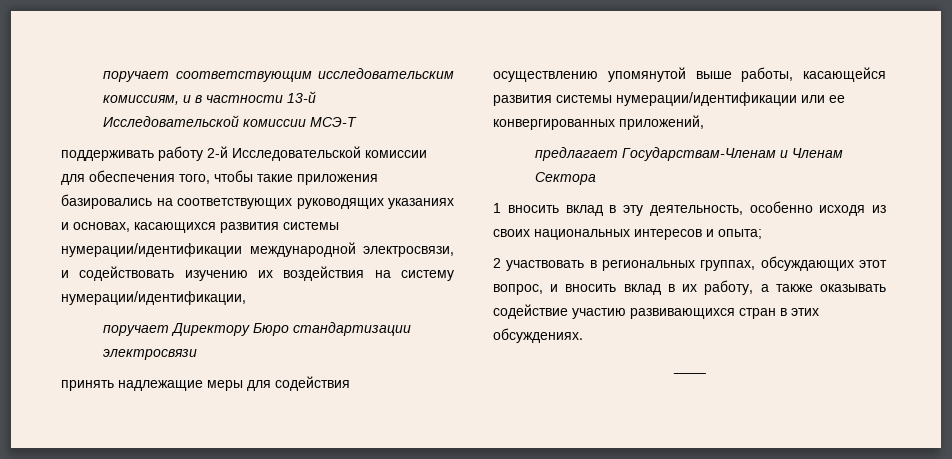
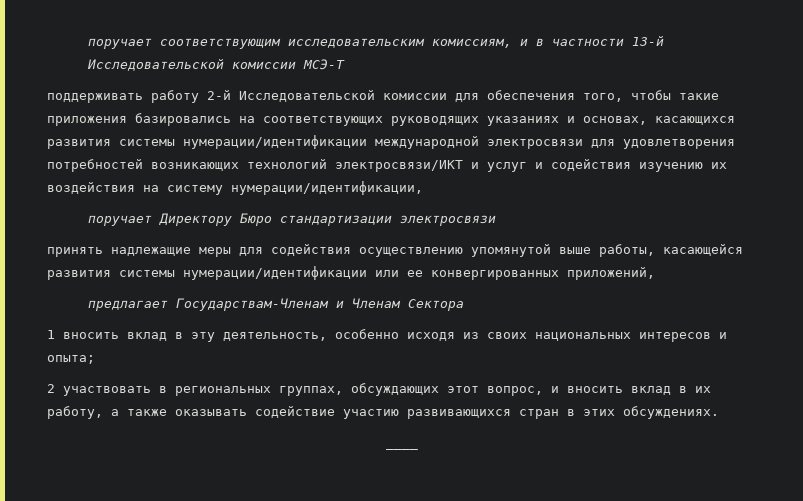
- поддерживать работу 2-й Исследовательской комиссии для обеспечения того, чтобы такие приложения базировались на соответствующих руководящих указаниях и основах, касающихся развития системы нумерации/идентификации международной электросвязи, и содействовать изучению их воздействия на систему нумерации/идентификации,
+ поддерживать работу 2-й Исследовательской комиссии для обеспечения того, чтобы такие приложения базировались на соответствующих руководящих указаниях и основах, касающихся развития системы нумерации/идентификации международной электросвязи для удовлетворения потребностей возникающих технологий электросвязи/ИКТ и услуг и содействия изучению их воздействия на систему нумерации/идентификации,

